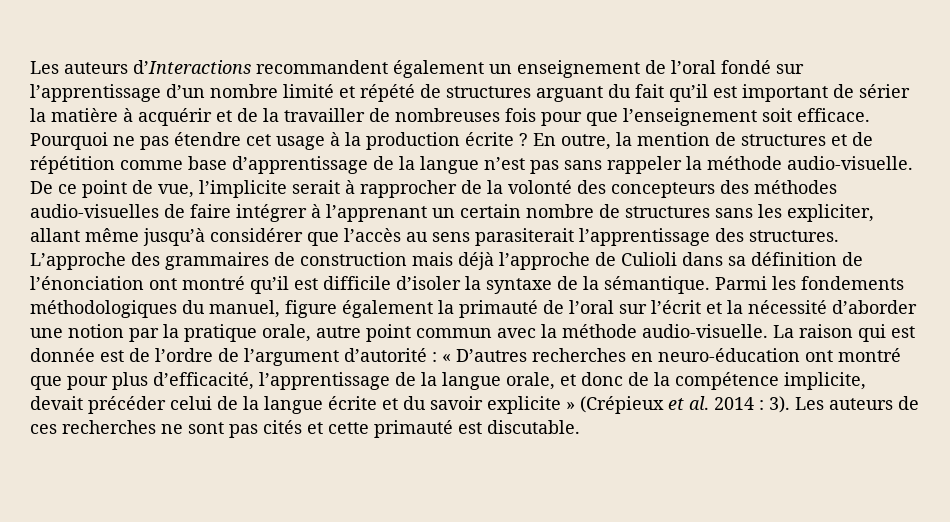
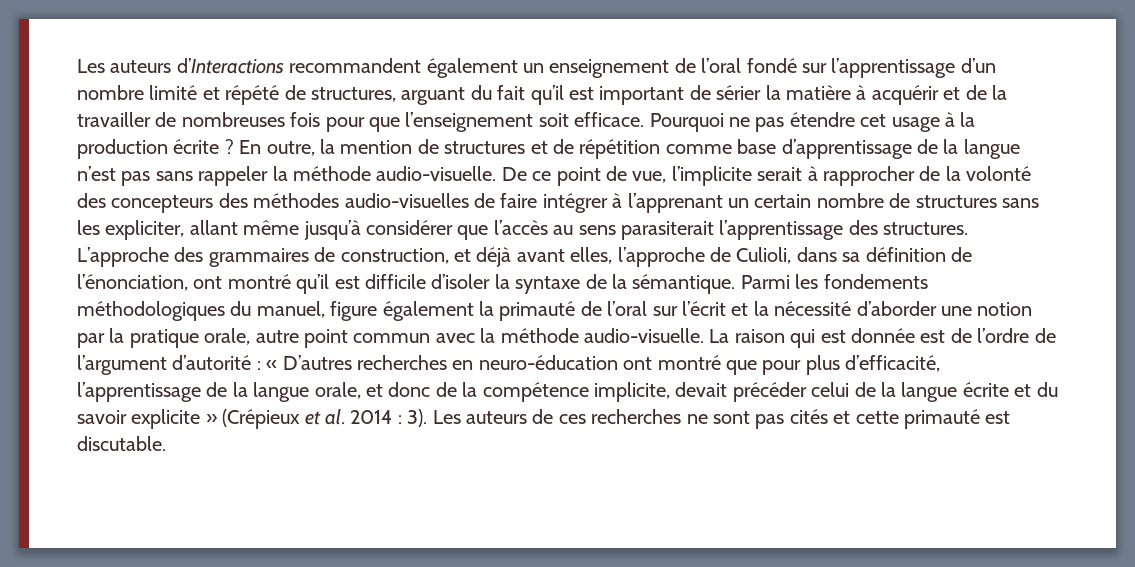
- Les auteurs d’Interactions recommandent également un enseignement de l’oral fondé sur l’apprentissage d’un nombre limité et répété de structures arguant du fait qu’il est important de sérier la matière à acquérir et de la travailler de nombreuses fois pour que l’enseignement soit efficace.
+ Les auteurs d’Interactions recommandent également un enseignement de l’oral fondé sur l’apprentissage d’un nombre limité et répété de structures, arguant du fait qu’il est important de sérier la matière à acquérir et de la travailler de nombreuses fois pour que l’enseignement soit efficace.
- L’approche des grammaires de construction mais déjà l’approche de Culioli dans sa définition de l’énonciation ont montré qu’il est difficile d’isoler la syntaxe de la sémantique.
+ L’approche des grammaires de construction, et déjà avant elles, l’approche de Culioli, dans sa définition de l’énonciation, ont montré qu’il est difficile d’isoler la syntaxe de la sémantique.

